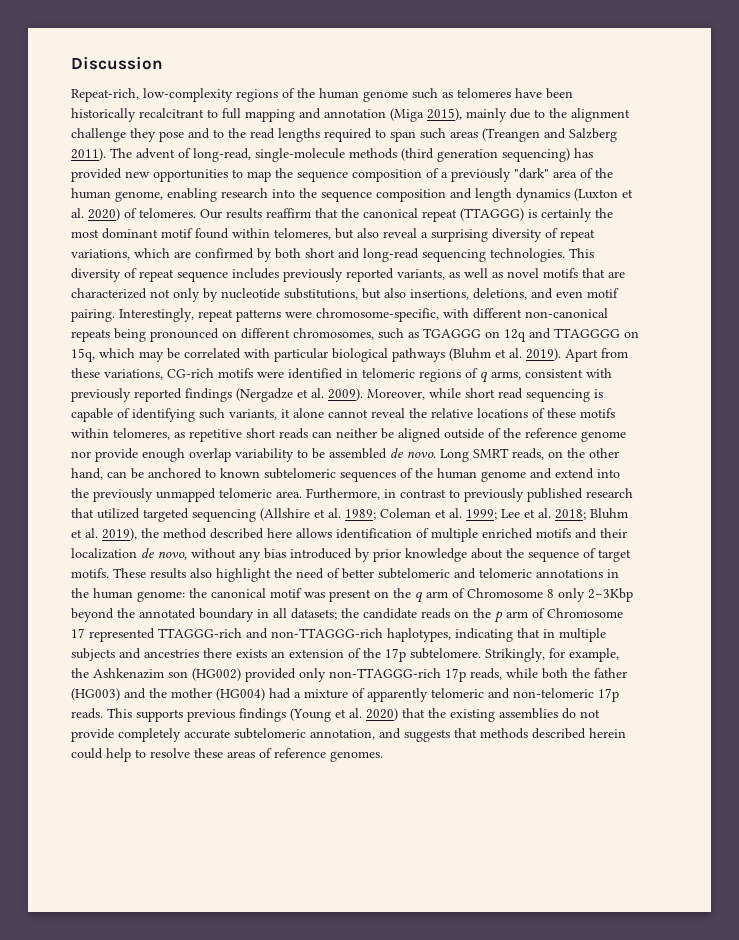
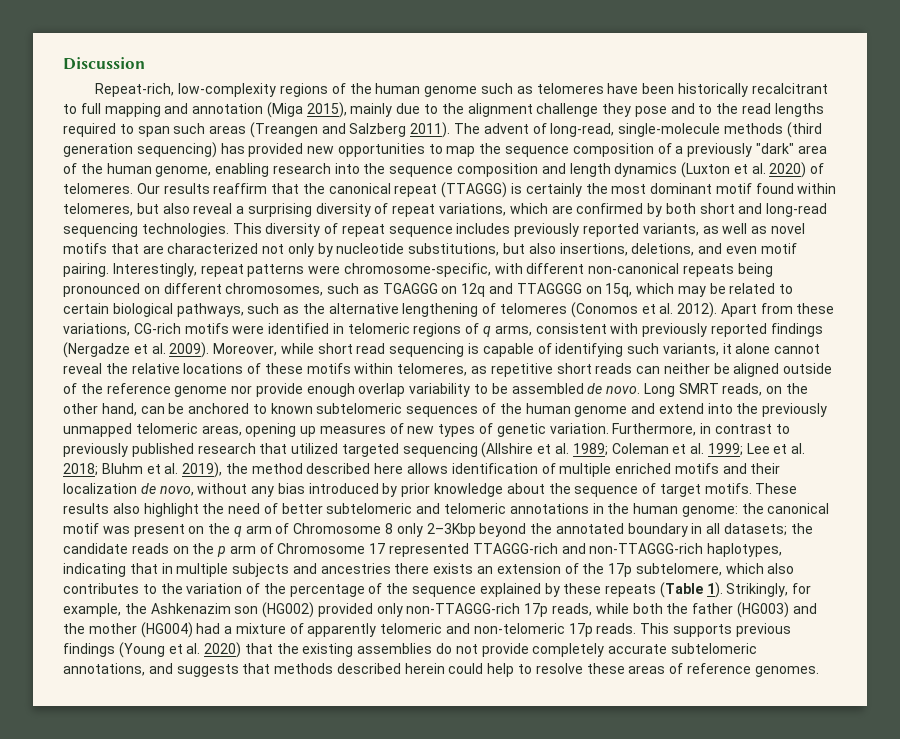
- Interestingly, repeat patterns were chromosome-specific, with different non-canonical repeats being pronounced on different chromosomes, such as TGAGGG on 12q and TTAGGGG on 15q, which may be correlated with particular biological pathways (Bluhm et al. 2019).
+ Interestingly, repeat patterns were chromosome-specific, with different non-canonical repeats being pronounced on different chromosomes, such as TGAGGG on 12q and TTAGGGG on 15q, which may be related to certain biological pathways, such as the alternative lengthening of telomeres (Conomos et al. 2012).
- Long SMRT reads, on the other hand, can be anchored to known subtelomeric sequences of the human genome and extend into the previously unmapped telomeric area.
+ Long SMRT reads, on the other hand, can be anchored to known subtelomeric sequences of the human genome and extend into the previously unmapped telomeric areas, opening up measures of new types of genetic variation.
- the candidate reads on the p arm of Chromosome 17 represented TTAGGG-rich and non-TTAGGG-rich haplotypes, indicating that in multiple subjects and ancestries there exists an extension of the 17p subtelomere.
+ the candidate reads on the p arm of Chromosome 17 represented TTAGGG-rich and non-TTAGGG-rich haplotypes, indicating that in multiple subjects and ancestries there exists an extension of the 17p subtelomere, which also contributes to the variation of the percentage of the sequence explained by these repeats (Table 1).
- This supports previous findings (Young et al. 2020) that the existing assemblies do not provide completely accurate subtelomeric annotation, and suggests that methods described herein could help to resolve these areas of reference genomes.
+ This supports previous findings (Young et al. 2020) that the existing assemblies do not provide completely accurate subtelomeric annotations, and suggests that methods described herein could help to resolve these areas of reference genomes.

